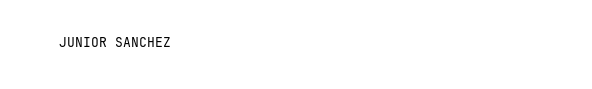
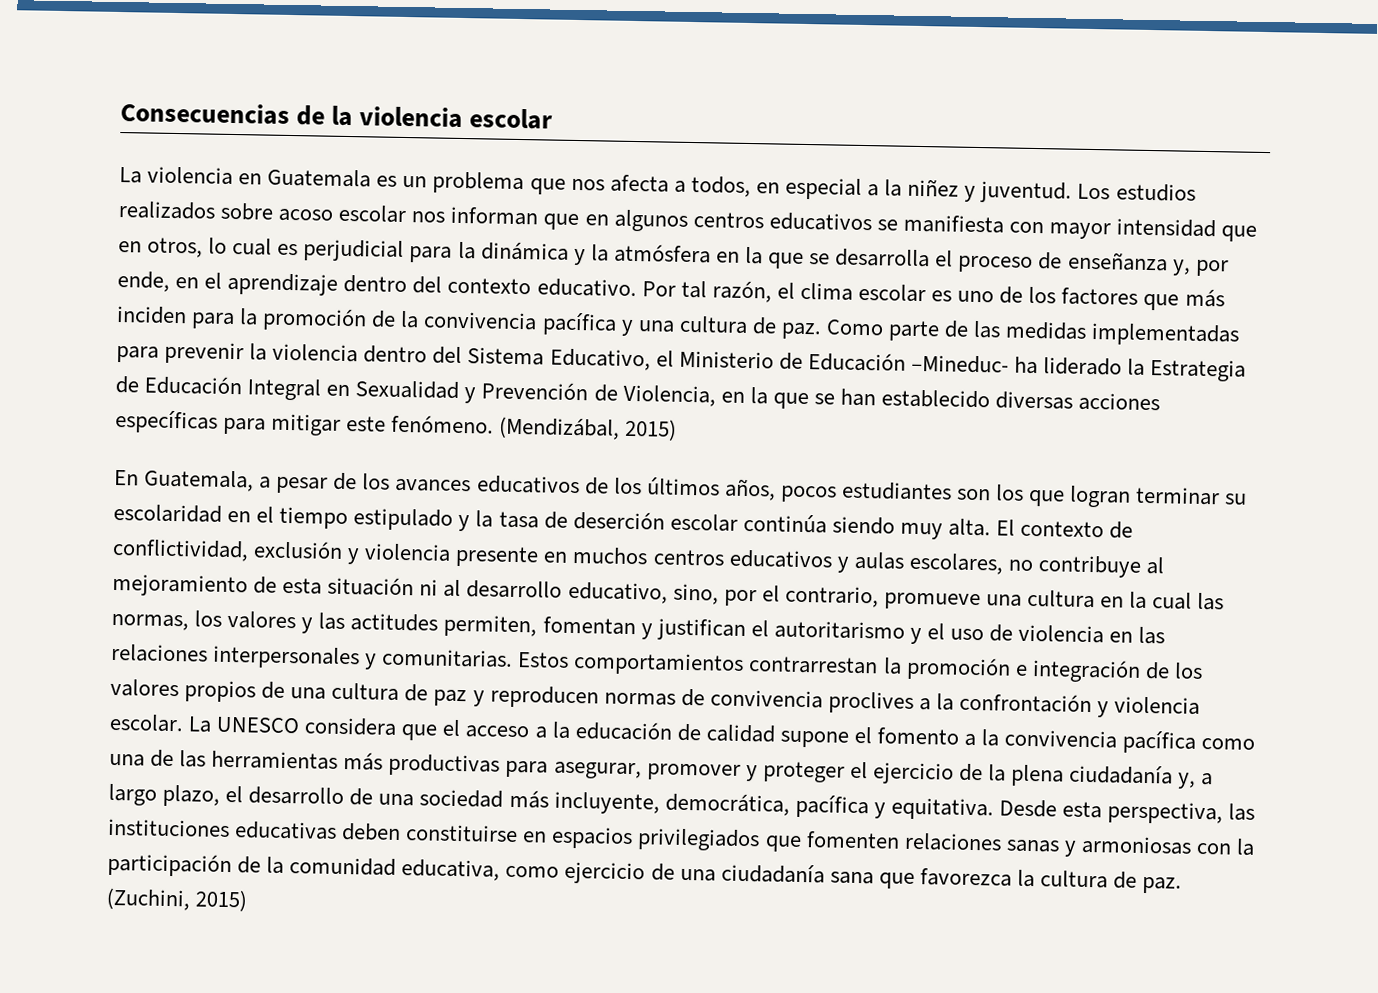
- JUNIOR SANCHEZ
+ Consecuencias de la violencia escolar
+ La violencia en Guatemala es un problema que nos afecta a todos, en especial a la niñez y juventud. Los estudios realizados sobre acoso escolar nos informan que en algunos centros educativos se manifiesta con mayor intensidad que en otros, lo cual es perjudicial para la dinámica y la atmósfera en la que se desarrolla el proceso de enseñanza y, por ende, en el aprendizaje dentro del contexto educativo. Por tal razón, el clima escolar es uno de los factores que más inciden para la promoción de la convivencia pacífica y una cultura de paz. Como parte de las medidas implementadas para prevenir la violencia dentro del Sistema Educativo, el Ministerio de Educación –Mineduc- ha liderado la Estrategia de Educación Integral en Sexualidad y Prevención de Violencia, en la que se han establecido diversas acciones específicas para mitigar este fenómeno. (Mendizábal, 2015)
+ En Guatemala, a pesar de los avances educativos de los últimos años, pocos estudiantes son los que logran terminar su escolaridad en el tiempo estipulado y la tasa de deserción escolar continúa siendo muy alta. El contexto de conflictividad, exclusión y violencia presente en muchos centros educativos y aulas escolares, no contribuye al mejoramiento de esta situación ni al desarrollo educativo, sino, por el contrario, promueve una cultura en la cual las normas, los valores y las actitudes permiten, fomentan y justifican el autoritarismo y el uso de violencia en las relaciones interpersonales y comunitarias. Estos comportamientos contrarrestan la promoción e integración de los valores propios de una cultura de paz y reproducen normas de convivencia proclives a la confrontación y violencia escolar. La UNESCO considera que el acceso a la educación de calidad supone el fomento a la convivencia pacífica como una de las herramientas más productivas para asegurar, promover y proteger el ejercicio de la plena ciudadanía y, a largo plazo, el desarrollo de una sociedad más incluyente, democrática, pacífica y equitativa. Desde esta perspectiva, las instituciones educativas deben constituirse en espacios privilegiados que fomenten relaciones sanas y armoniosas con la participación de la comunidad educativa, como ejercicio de una ciudadanía sana que favorezca la cultura de paz. (Zuchini, 2015)

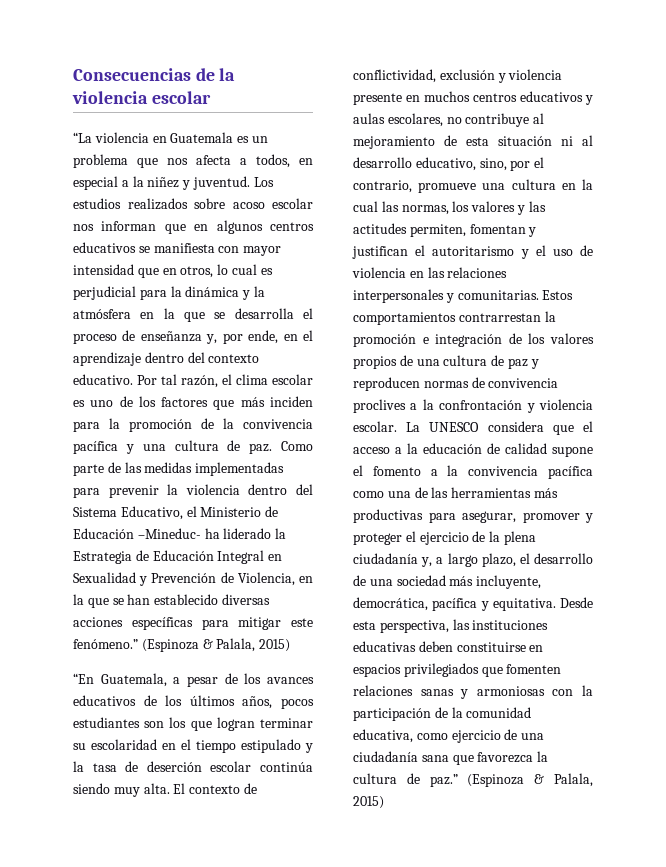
- La violencia en Guatemala es un problema que nos afecta a todos, en especial a la niñez y juventud.
+ “La violencia en Guatemala es un problema que nos afecta a todos, en especial a la niñez y juventud.
- Como parte de las medidas implementadas para prevenir la violencia dentro del Sistema Educativo, el Ministerio de Educación –Mineduc- ha liderado la Estrategia de Educación Integral en Sexualidad y Prevención de Violencia, en la que se han establecido diversas acciones específicas para mitigar este fenómeno. (Mendizábal, 2015)
+ Como parte de las medidas implementadas para prevenir la violencia dentro del Sistema Educativo, el Ministerio de Educación –Mineduc- ha liderado la Estrategia de Educación Integral en Sexualidad y Prevención de Violencia, en la que se han establecido diversas acciones específicas para mitigar este fenómeno.” (Espinoza & Palala, 2015)
- En Guatemala, a pesar de los avances educativos de los últimos años, pocos estudiantes son los que logran terminar su escolaridad en el tiempo estipulado y la tasa de deserción escolar continúa siendo muy alta.
+ “En Guatemala, a pesar de los avances educativos de los últimos años, pocos estudiantes son los que logran terminar su escolaridad en el tiempo estipulado y la tasa de deserción escolar continúa siendo muy alta.
- Desde esta perspectiva, las instituciones educativas deben constituirse en espacios privilegiados que fomenten relaciones sanas y armoniosas con la participación de la comunidad educativa, como ejercicio de una ciudadanía sana que favorezca la cultura de paz. (Zuchini, 2015)
+ Desde esta perspectiva, las instituciones educativas deben constituirse en espacios privilegiados que fomenten relaciones sanas y armoniosas con la participación de la comunidad educativa, como ejercicio de una ciudadanía sana que favorezca la cultura de paz.” (Espinoza & Palala, 2015)

